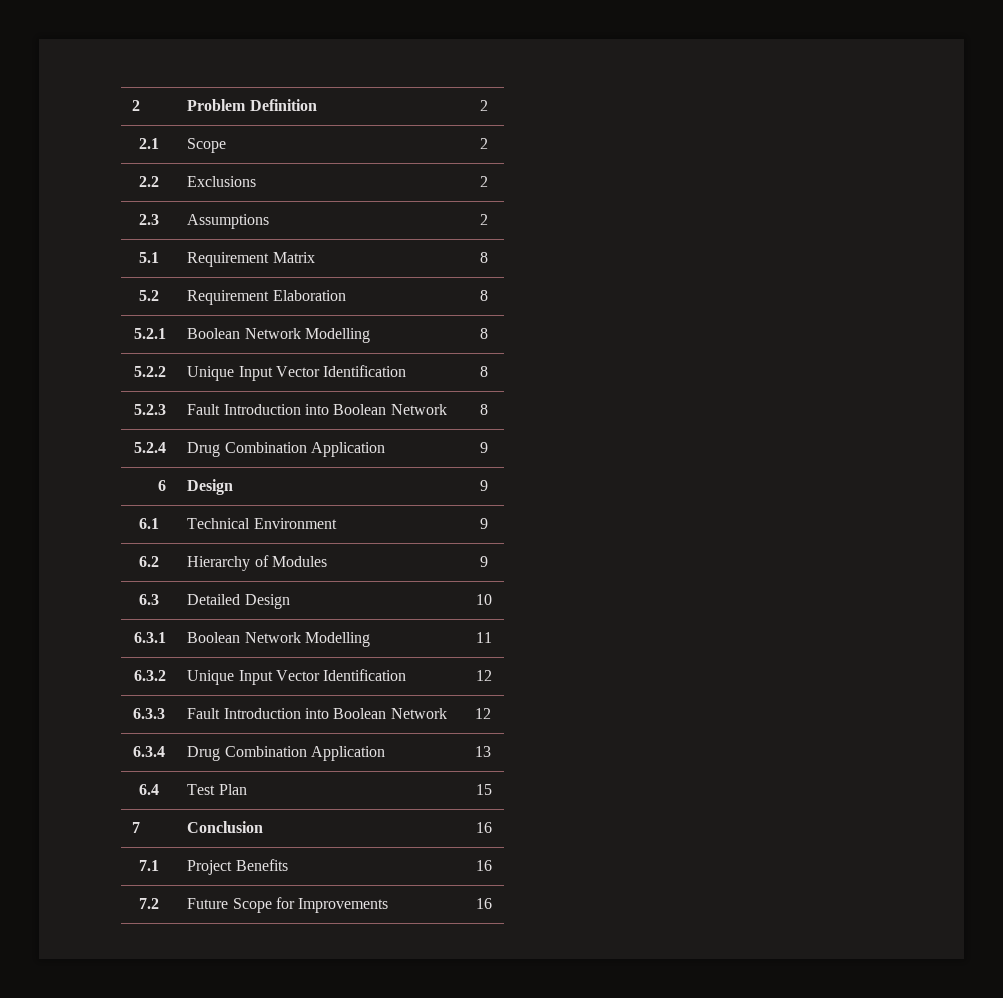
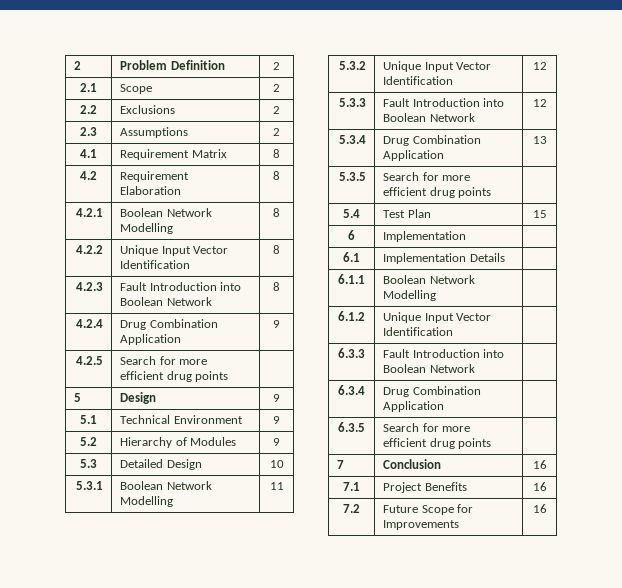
- 5.1 | Requirement Matrix | 8
+ 4.1 | Requirement Matrix | 8
- 5.2 | Requirement Elaboration | 8
+ 4.2 | Requirement Elaboration | 8
- 5.2.1 | Boolean Network Modelling | 8
+ 4.2.1 | Boolean Network Modelling | 8
- 5.2.2 | Unique Input Vector Identification | 8
+ 4.2.2 | Unique Input Vector Identification | 8
- 5.2.3 | Fault Introduction into Boolean Network | 8
+ 4.2.3 | Fault Introduction into Boolean Network | 8
- 5.2.4 | Drug Combination Application | 9
+ 4.2.4 | Drug Combination Application | 9
- 6 | Design | 9
+ 4.2.5 | Search for more efficient drug points |
+ 5 | Design | 9
- 6.1 | Technical Environment | 9
+ 5.1 | Technical Environment | 9
- 6.2 | Hierarchy of Modules | 9
+ 5.2 | Hierarchy of Modules | 9
- 6.3 | Detailed Design | 10
+ 5.3 | Detailed Design | 10
- 6.3.1 | Boolean Network Modelling | 11
+ 5.3.1 | Boolean Network Modelling | 11
- 6.3.2 | Unique Input Vector Identification | 12
+ 5.3.2 | Unique Input Vector Identification | 12
+ 5.3.3 | Fault Introduction into Boolean Network | 12
+ 5.3.4 | Drug Combination Application | 13
+ 5.3.5 | Search for more efficient drug points |
+ 5.4 | Test Plan | 15
+ 6 | Implementation |
+ 6.1 | Implementation Details |
+ 6.1.1 | Boolean Network Modelling |
+ 6.1.2 | Unique Input Vector Identification |
- 6.3.3 | Fault Introduction into Boolean Network | 12
+ 6.3.3 | Fault Introduction into Boolean Network |
- 6.3.4 | Drug Combination Application | 13
- 6.4 | Test Plan | 15
+ 6.3.4 | Drug Combination Application |
+ 6.3.5 | Search for more efficient drug points |

